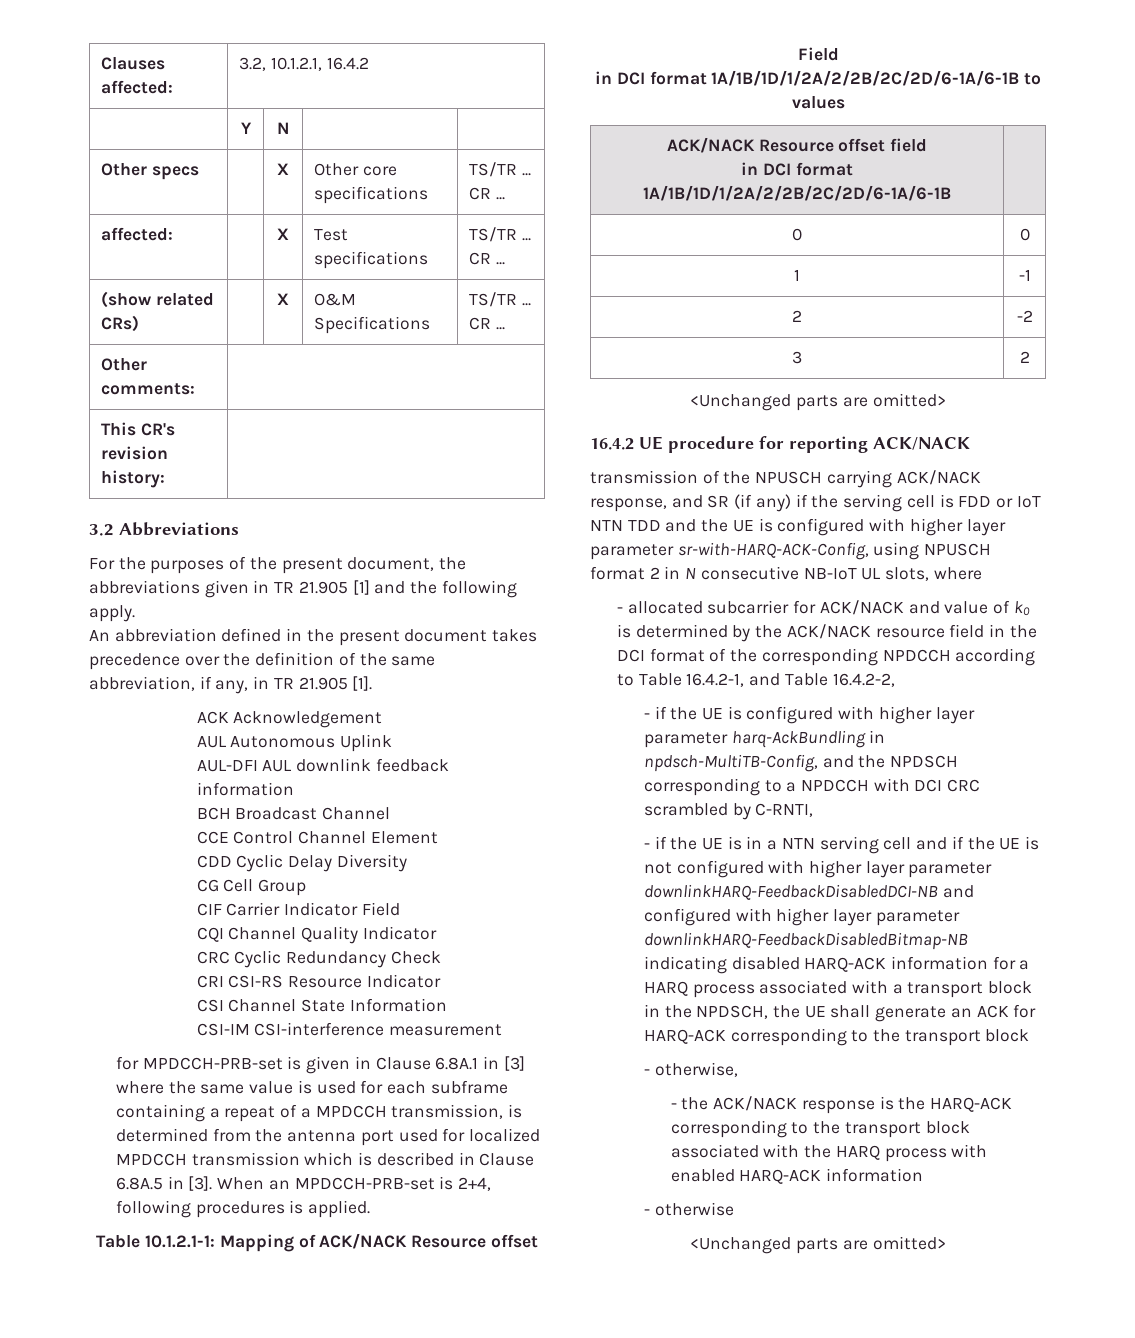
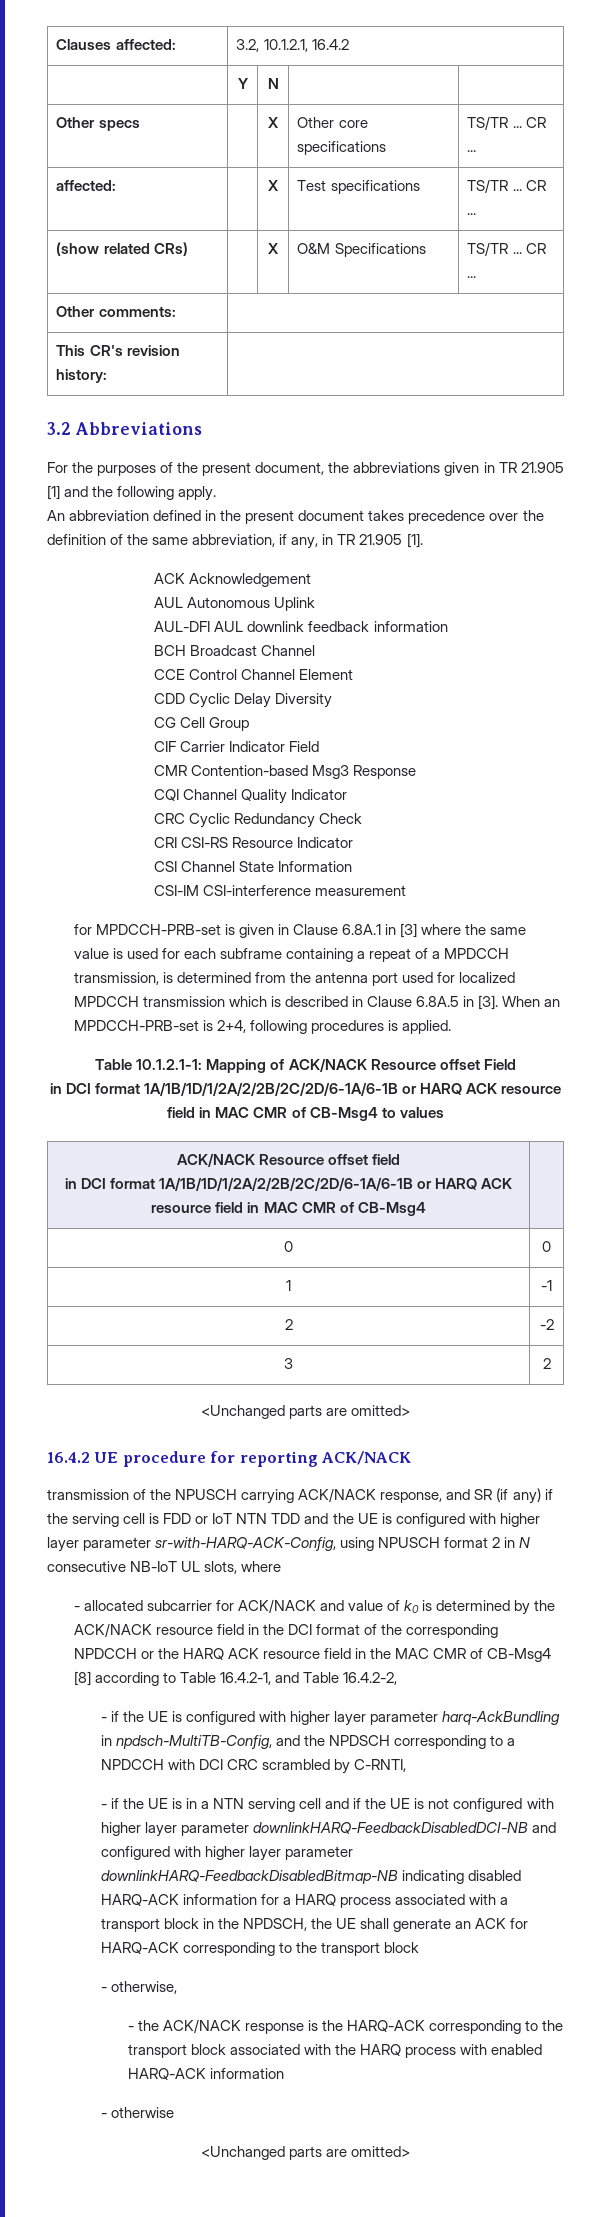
+ CMR Contention-based Msg3 Response
- in DCI format 1A/1B/1D/1/2A/2/2B/2C/2D/6-1A/6-1B to values
+ in DCI format 1A/1B/1D/1/2A/2/2B/2C/2D/6-1A/6-1B or HARQ ACK resource field in MAC CMR of CB-Msg4 to values
  ACK/NACK Resource offset field
- in DCI format 1A/1B/1D/1/2A/2/2B/2C/2D/6-1A/6-1B |
+ in DCI format 1A/1B/1D/1/2A/2/2B/2C/2D/6-1A/6-1B or HARQ ACK resource field in MAC CMR of CB-Msg4 |
- - allocated subcarrier for ACK/NACK and value of k0 is determined by the ACK/NACK resource field in the DCI format of the corresponding NPDCCH according to Table 16.4.2-1, and Table 16.4.2-2,
+ - allocated subcarrier for ACK/NACK and value of k0 is determined by the ACK/NACK resource field in the DCI format of the corresponding NPDCCH or the HARQ ACK resource field in the MAC CMR of CB-Msg4 [8] according to Table 16.4.2-1, and Table 16.4.2-2,

